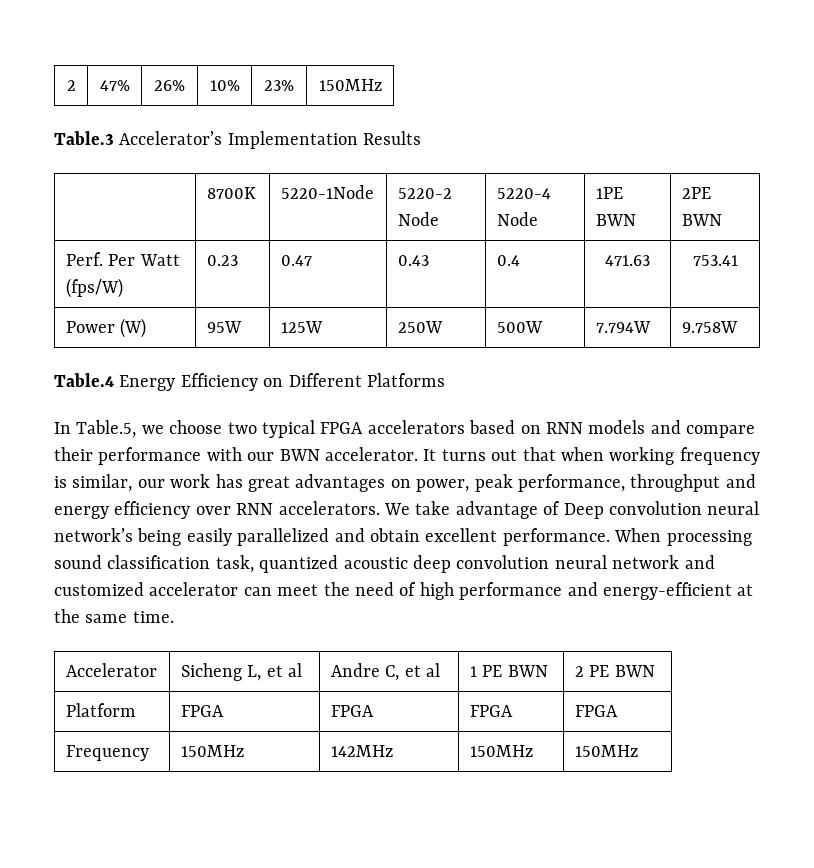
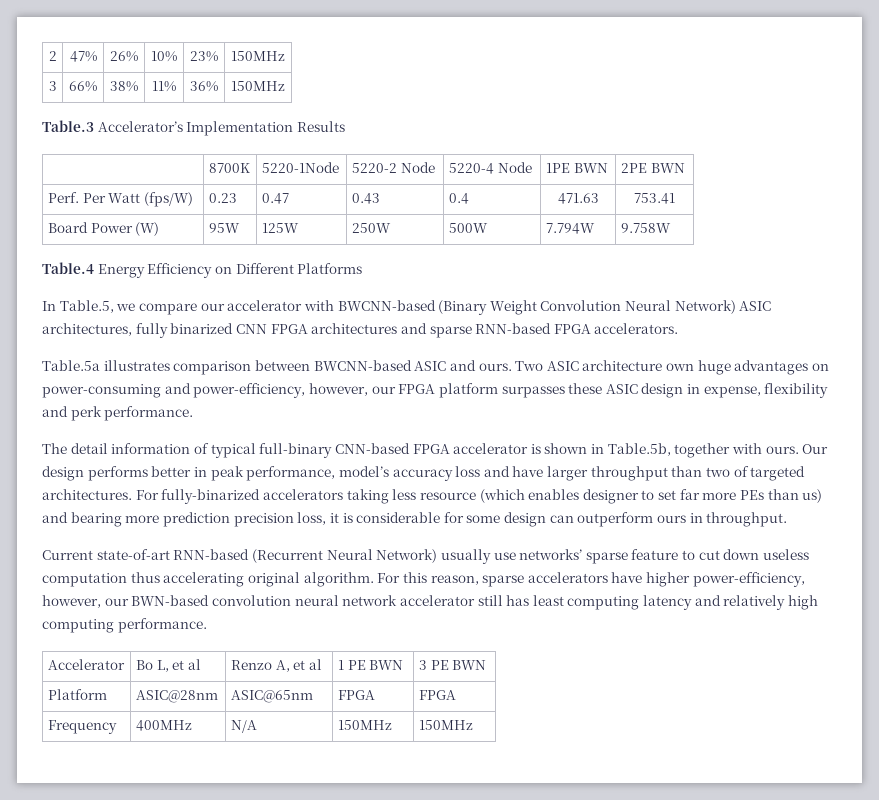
+ 3 | 66% | 38% | 11% | 36% | 150MHz
- Power (W) | 95W | 125W | 250W | 500W | 7.794W | 9.758W
+ Board Power (W) | 95W | 125W | 250W | 500W | 7.794W | 9.758W
- In Table.5, we choose two typical FPGA accelerators based on RNN models and compare their performance with our BWN accelerator. It turns out that when working frequency is similar, our work has great advantages on power, peak performance, throughput and energy efficiency over RNN accelerators. We take advantage of Deep convolution neural network’s being easily parallelized and obtain excellent performance. When processing sound classification task, quantized acoustic deep convolution neural network and customized accelerator can meet the need of high performance and energy-efficient at the same time.
+ In Table.5, we compare our accelerator with BWCNN-based (Binary Weight Convolution Neural Network) ASIC architectures, fully binarized CNN FPGA architectures and sparse RNN-based FPGA accelerators.
+ Table.5a illustrates comparison between BWCNN-based ASIC and ours. Two ASIC architecture own huge advantages on power-consuming and power-efficiency, however, our FPGA platform surpasses these ASIC design in expense, flexibility and perk performance.
+ The detail information of typical full-binary CNN-based FPGA accelerator is shown in Table.5b, together with ours. Our design performs better in peak performance, model’s accuracy loss and have larger throughput than two of targeted architectures. For fully-binarized accelerators taking less resource (which enables designer to set far more PEs than us) and bearing more prediction precision loss, it is considerable for some design can outperform ours in throughput.
+ Current state-of-art RNN-based (Recurrent Neural Network) usually use networks’ sparse feature to cut down useless computation thus accelerating original algorithm. For this reason, sparse accelerators have higher power-efficiency, however, our BWN-based convolution neural network accelerator still has least computing latency and relatively high computing performance.
- Accelerator | Sicheng L, et al | Andre C, et al | 1 PE BWN | 2 PE BWN
+ Accelerator | Bo L, et al | Renzo A, et al | 1 PE BWN | 3 PE BWN
- Platform | FPGA | FPGA | FPGA | FPGA
+ Platform | ASIC@28nm | ASIC@65nm | FPGA | FPGA
- Frequency | 150MHz | 142MHz | 150MHz | 150MHz
+ Frequency | 400MHz | N/A | 150MHz | 150MHz

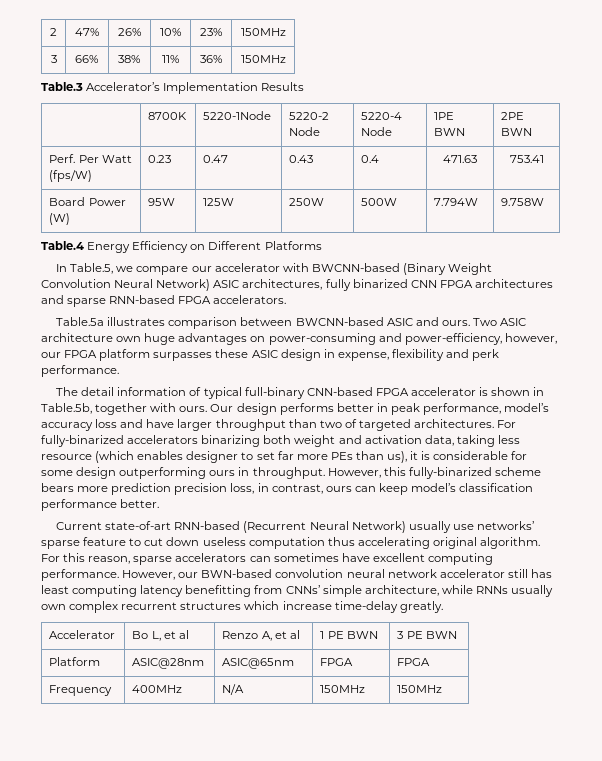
- For fully-binarized accelerators taking less resource (which enables designer to set far more PEs than us) and bearing more prediction precision loss, it is considerable for some design can outperform ours in throughput.
+ For fully-binarized accelerators binarizing both weight and activation data, taking less resource (which enables designer to set far more PEs than us), it is considerable for some design outperforming ours in throughput. However, this fully-binarized scheme bears more prediction precision loss, in contrast, ours can keep model’s classification performance better.
- For this reason, sparse accelerators have higher power-efficiency, however, our BWN-based convolution neural network accelerator still has least computing latency and relatively high computing performance.
+ For this reason, sparse accelerators can sometimes have excellent computing performance. However, our BWN-based convolution neural network accelerator still has least computing latency benefitting from CNNs’ simple architecture, while RNNs usually own complex recurrent structures which increase time-delay greatly.

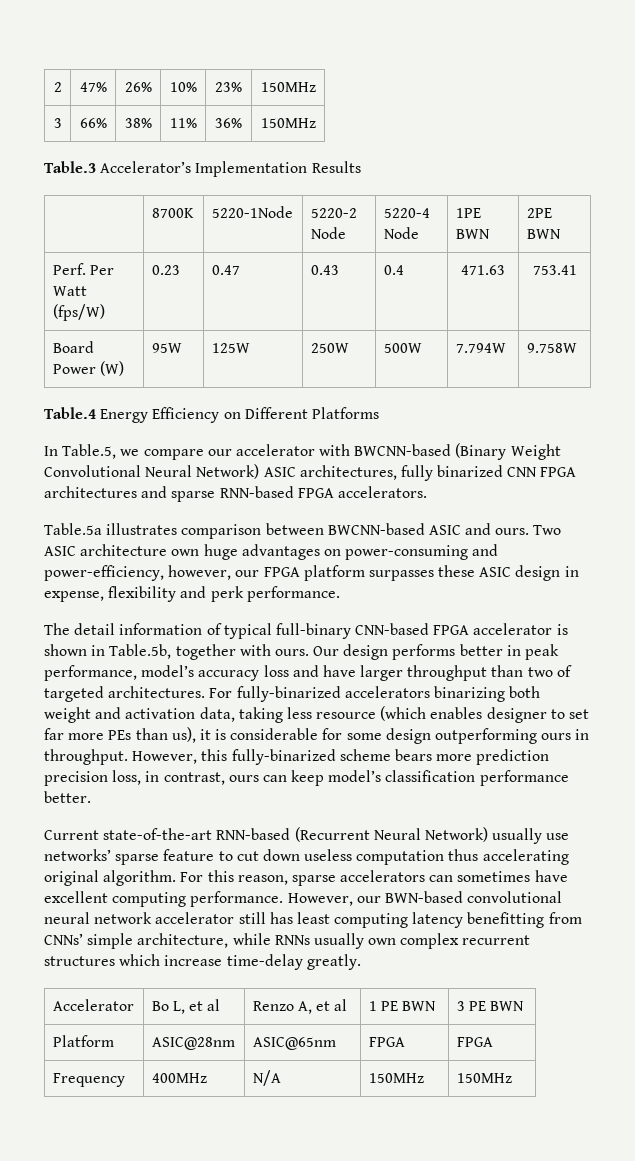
- In Table.5, we compare our accelerator with BWCNN-based (Binary Weight Convolution Neural Network) ASIC architectures, fully binarized CNN FPGA architectures and sparse RNN-based FPGA accelerators.
+ In Table.5, we compare our accelerator with BWCNN-based (Binary Weight Convolutional Neural Network) ASIC architectures, fully binarized CNN FPGA architectures and sparse RNN-based FPGA accelerators.
- Current state-of-art RNN-based (Recurrent Neural Network) usually use networks’ sparse feature to cut down useless computation thus accelerating original algorithm.
+ Current state-of-the-art RNN-based (Recurrent Neural Network) usually use networks’ sparse feature to cut down useless computation thus accelerating original algorithm.
- However, our BWN-based convolution neural network accelerator still has least computing latency benefitting from CNNs’ simple architecture, while RNNs usually own complex recurrent structures which increase time-delay greatly.
+ However, our BWN-based convolutional neural network accelerator still has least computing latency benefitting from CNNs’ simple architecture, while RNNs usually own complex recurrent structures which increase time-delay greatly.

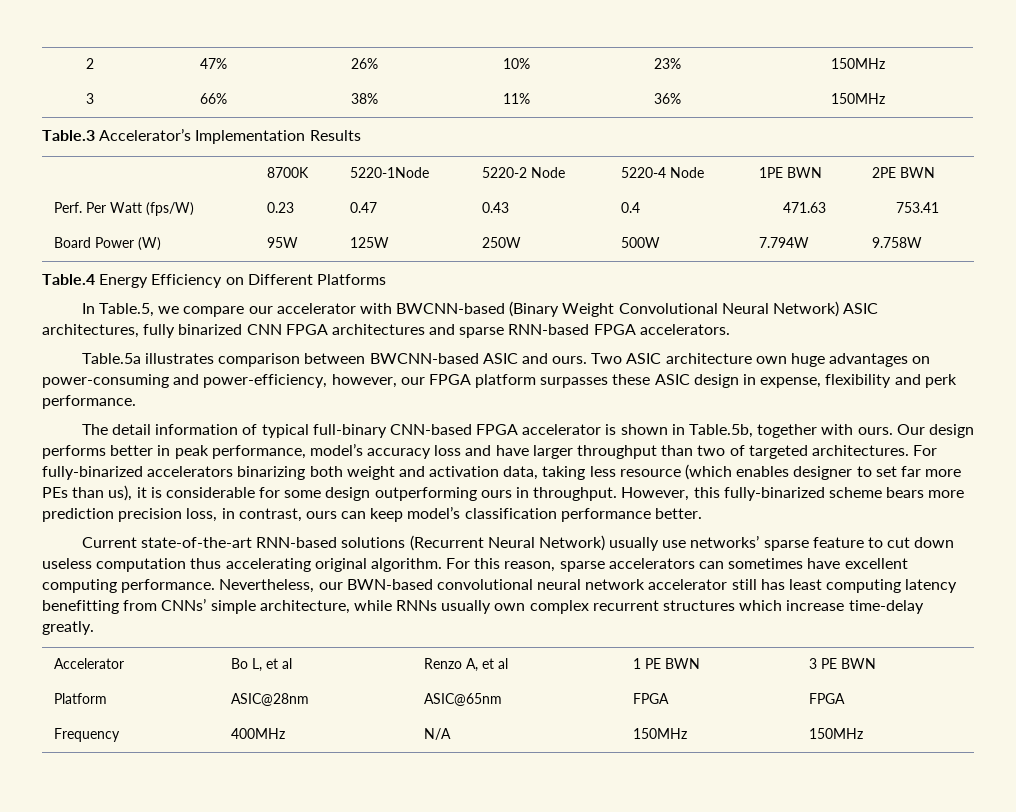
- Current state-of-the-art RNN-based (Recurrent Neural Network) usually use networks’ sparse feature to cut down useless computation thus accelerating original algorithm.
+ Current state-of-the-art RNN-based solutions (Recurrent Neural Network) usually use networks’ sparse feature to cut down useless computation thus accelerating original algorithm.
- However, our BWN-based convolutional neural network accelerator still has least computing latency benefitting from CNNs’ simple architecture, while RNNs usually own complex recurrent structures which increase time-delay greatly.
+ Nevertheless, our BWN-based convolutional neural network accelerator still has least computing latency benefitting from CNNs’ simple architecture, while RNNs usually own complex recurrent structures which increase time-delay greatly.

